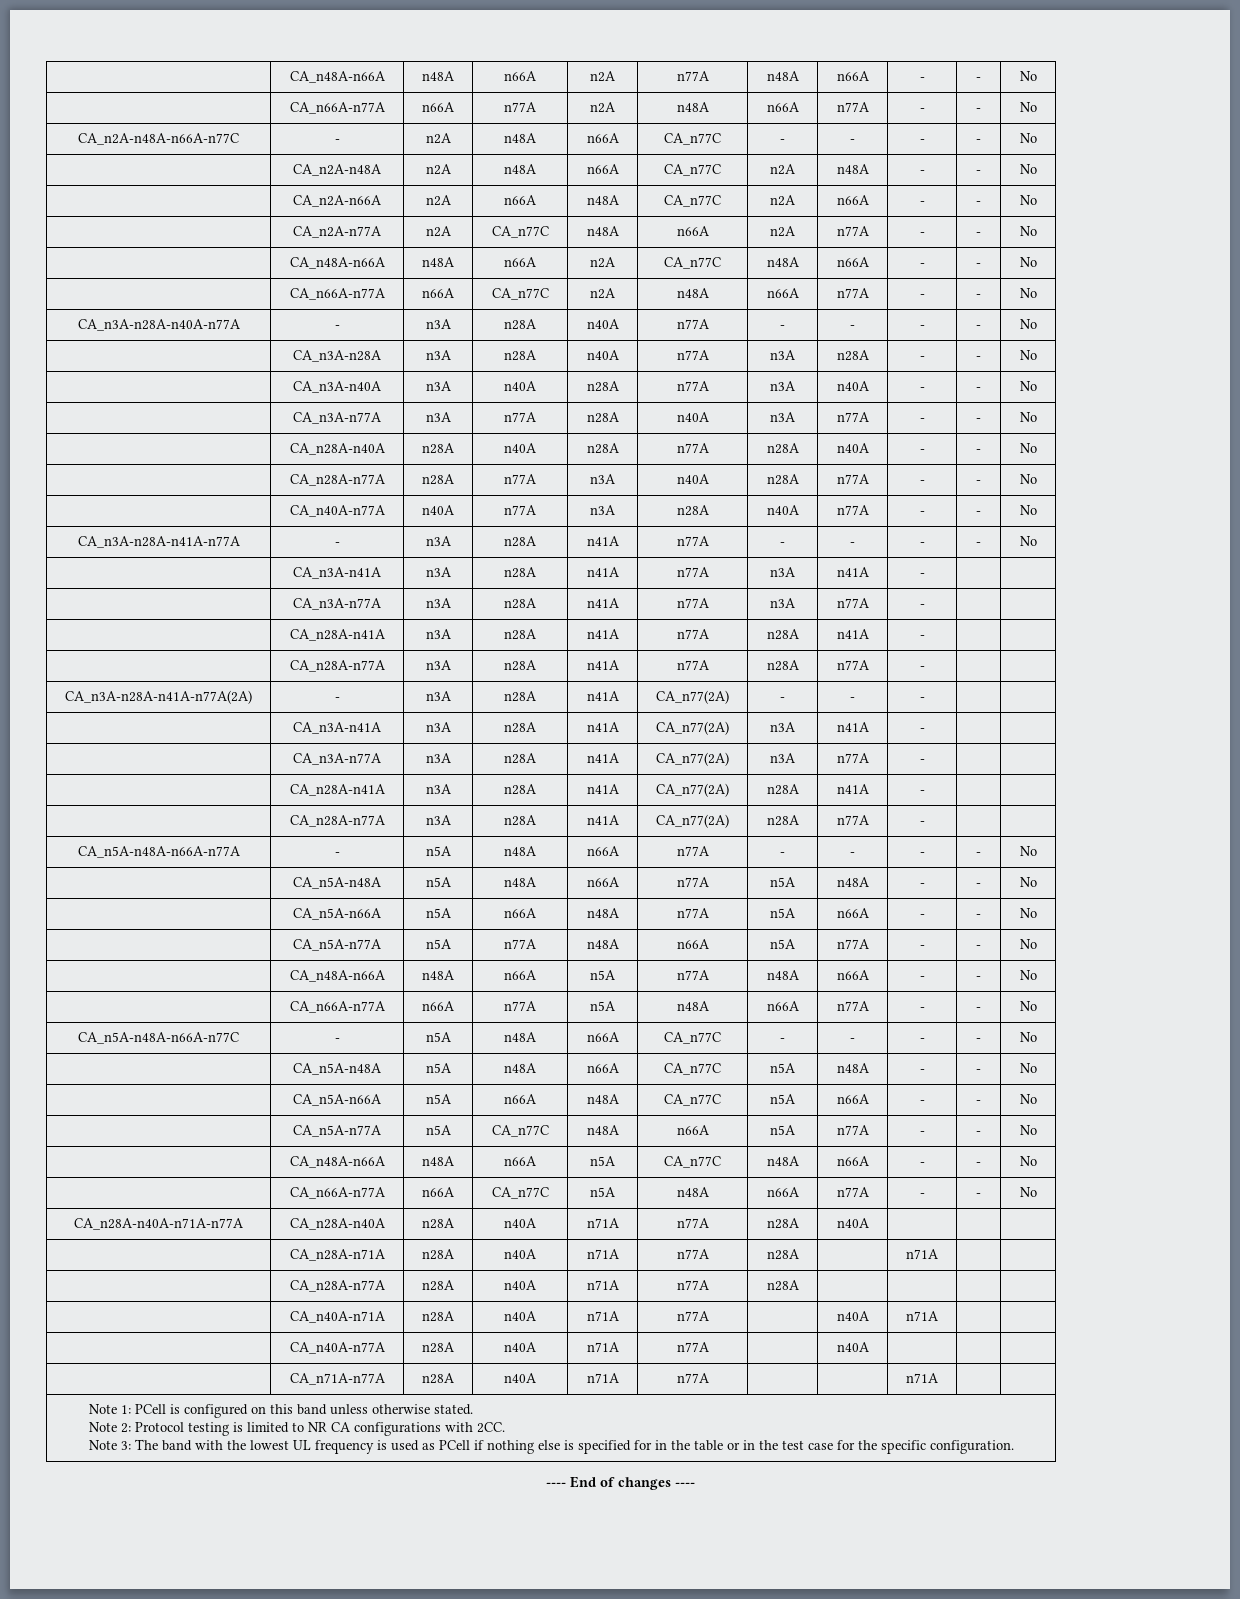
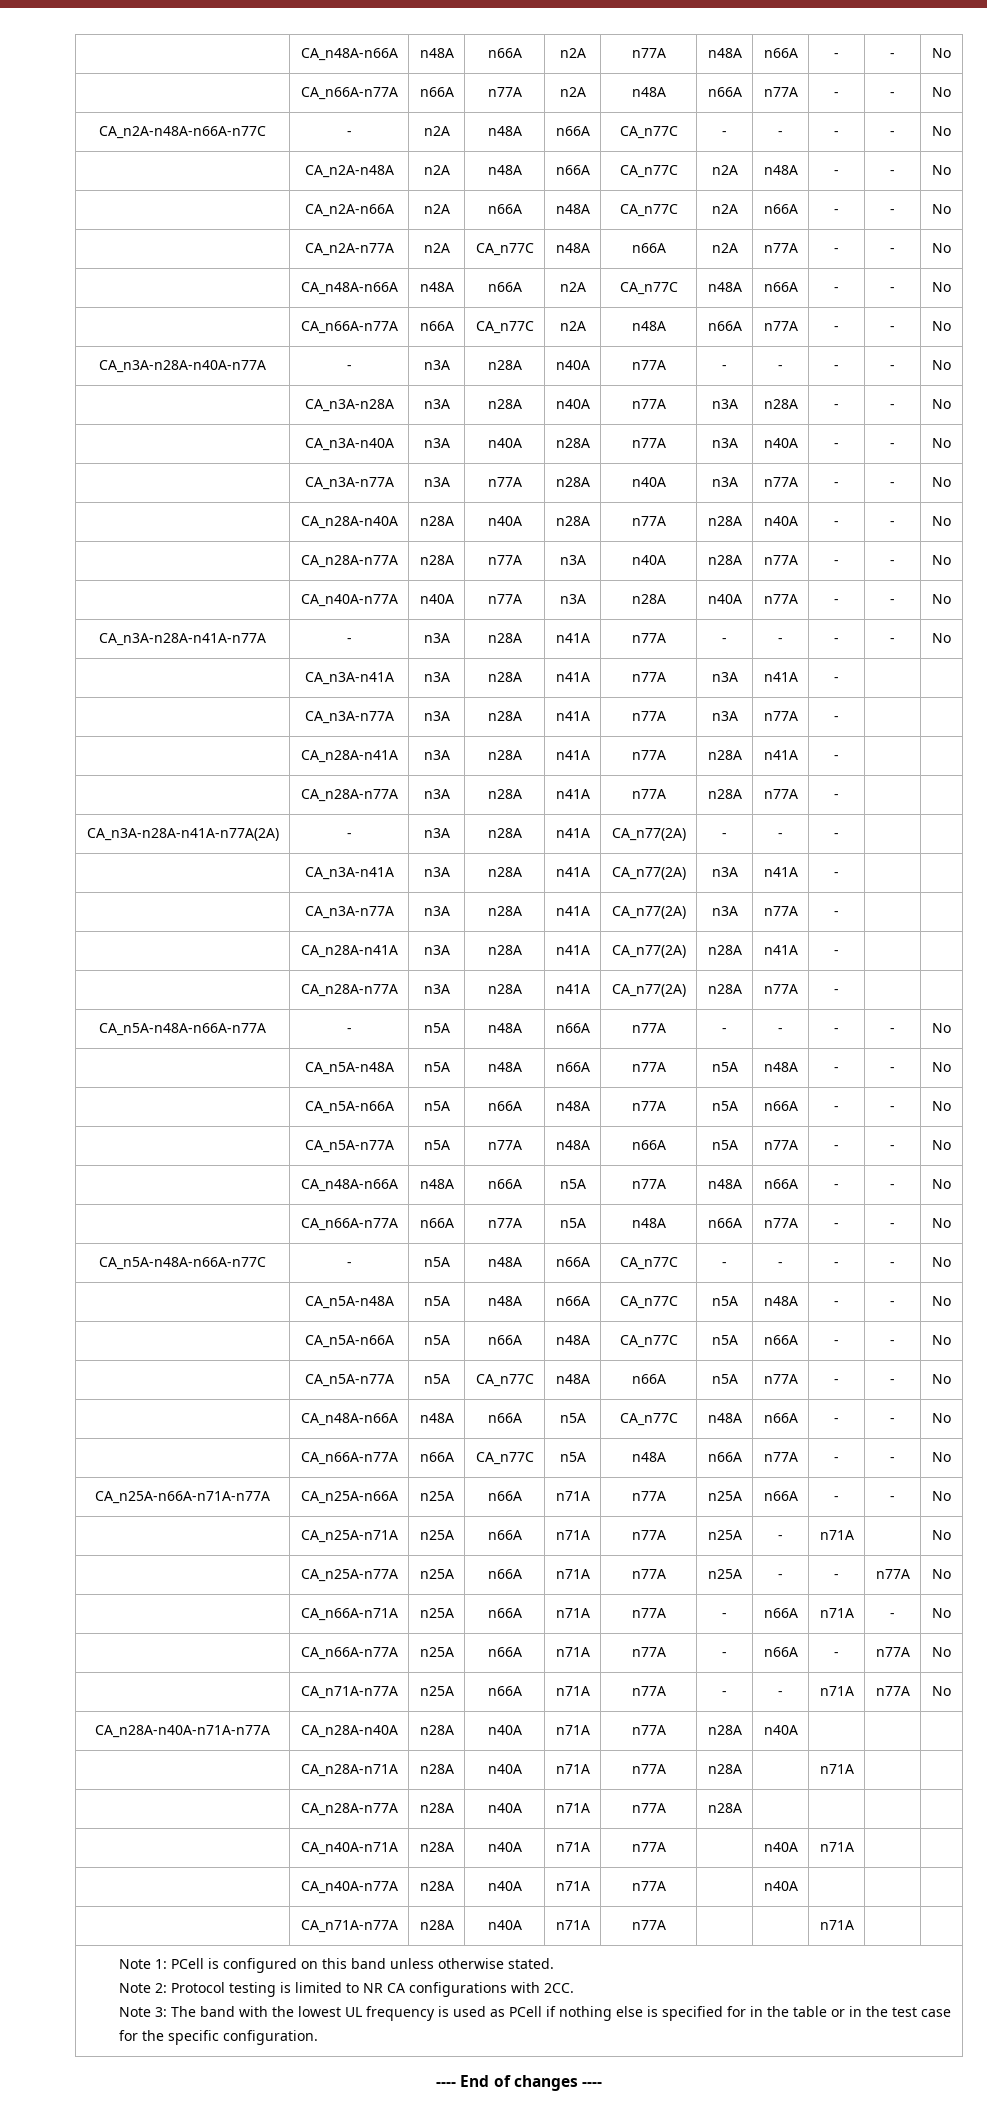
+ CA_n25A-n66A-n71A-n77A | CA_n25A-n66A | n25A | n66A | n71A | n77A | n25A | n66A | - | - | No
+ | CA_n25A-n71A | n25A | n66A | n71A | n77A | n25A | - | n71A | | No
+ | CA_n25A-n77A | n25A | n66A | n71A | n77A | n25A | - | - | n77A | No
+ | CA_n66A-n71A | n25A | n66A | n71A | n77A | - | n66A | n71A | - | No
+ | CA_n66A-n77A | n25A | n66A | n71A | n77A | - | n66A | - | n77A | No
+ | CA_n71A-n77A | n25A | n66A | n71A | n77A | - | - | n71A | n77A | No

